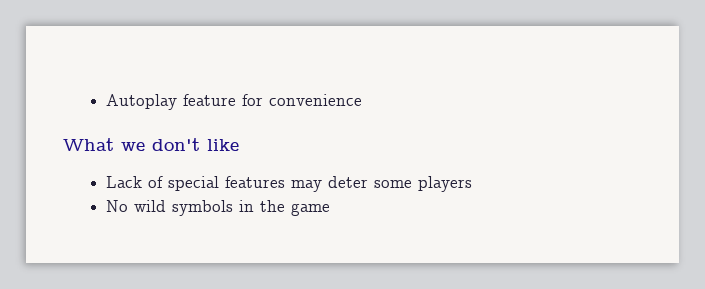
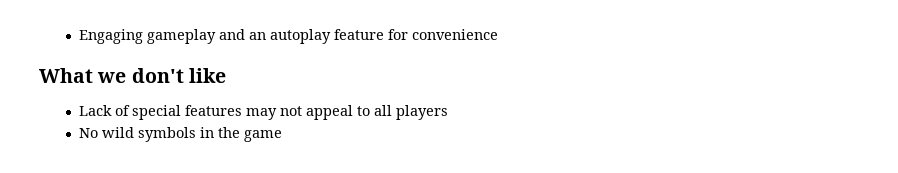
- Autoplay feature for convenience
+ Engaging gameplay and an autoplay feature for convenience
- Lack of special features may deter some players
+ Lack of special features may not appeal to all players

